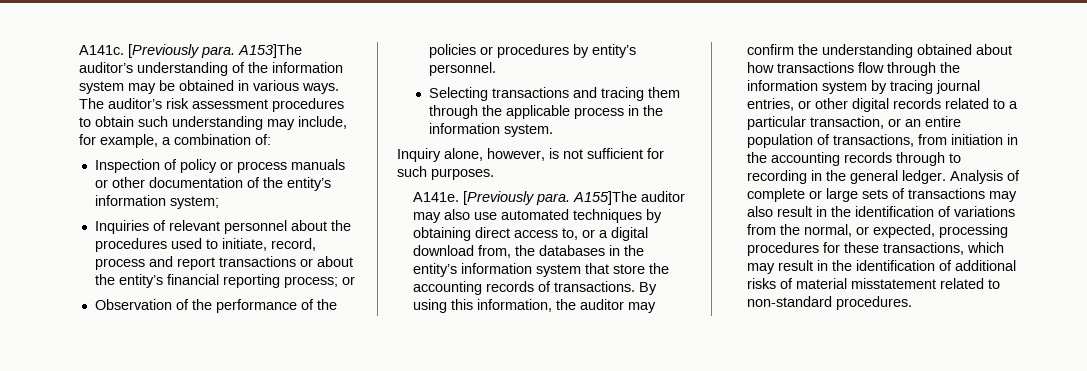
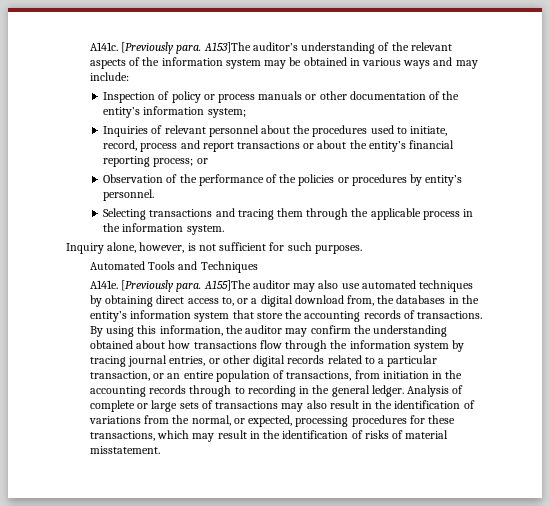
- [Previously para. A153]The auditor’s understanding of the information system may be obtained in various ways. The auditor’s risk assessment procedures to obtain such understanding may include, for example, a combination of:
+ [Previously para. A153]The auditor’s understanding of the relevant aspects of the information system may be obtained in various ways and may include:
+ Automated Tools and Techniques
- Analysis of complete or large sets of transactions may also result in the identification of variations from the normal, or expected, processing procedures for these transactions, which may result in the identification of additional risks of material misstatement related to non-standard procedures.
+ Analysis of complete or large sets of transactions may also result in the identification of variations from the normal, or expected, processing procedures for these transactions, which may result in the identification of risks of material misstatement.

